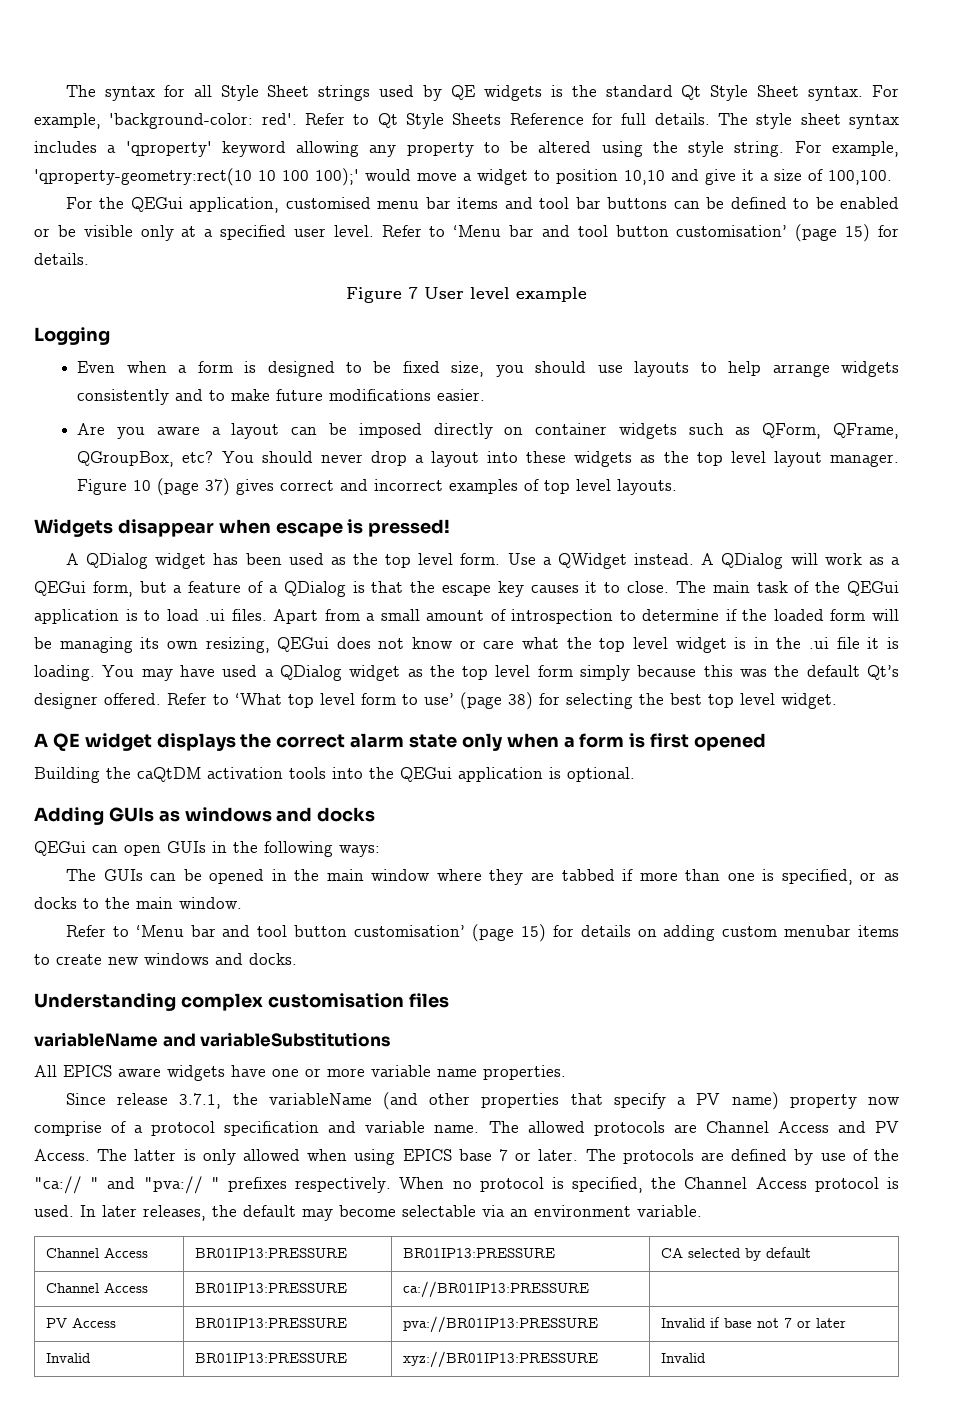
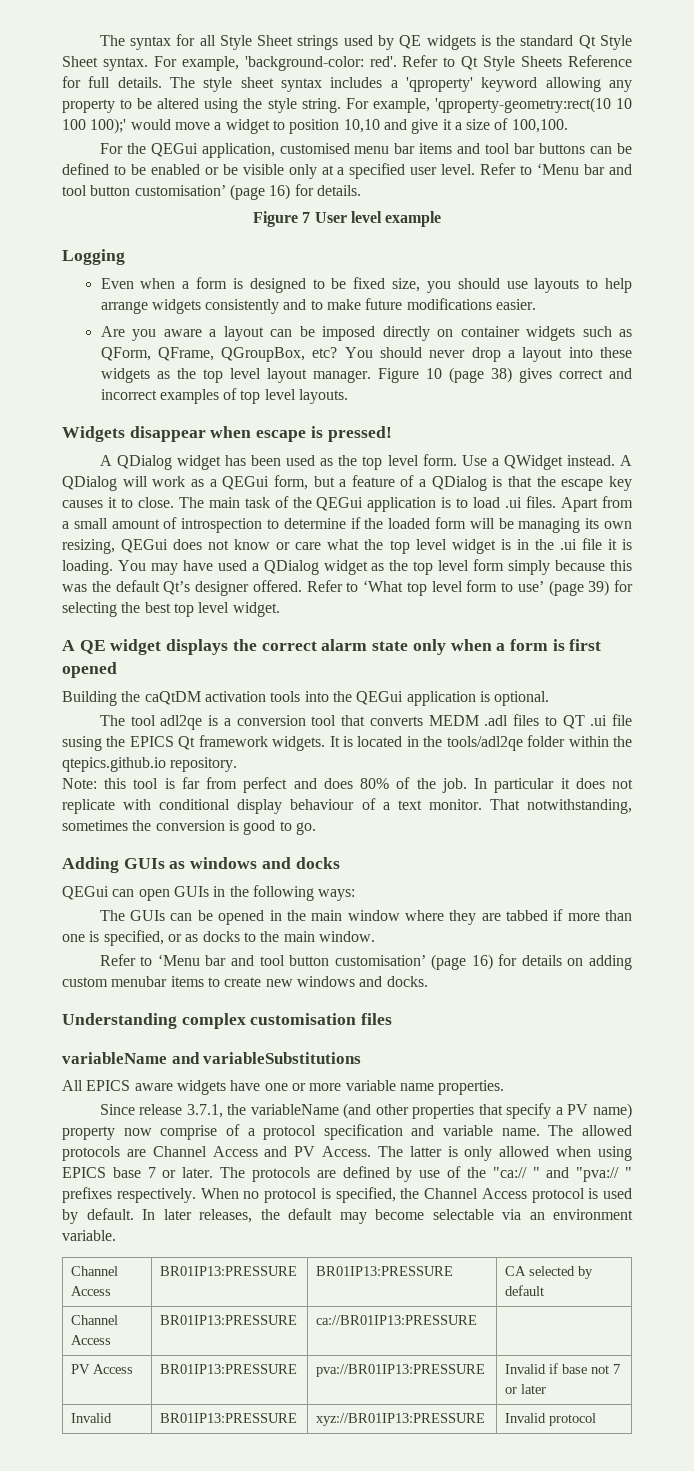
- Refer to ‘Menu bar and tool button customisation’ (page 15) for details.
+ Refer to ‘Menu bar and tool button customisation’ (page 16) for details.
- Figure 10 (page 37) gives correct and incorrect examples of top level layouts.
+ Figure 10 (page 38) gives correct and incorrect examples of top level layouts.
- Refer to ‘What top level form to use’ (page 38) for selecting the best top level widget.
+ Refer to ‘What top level form to use’ (page 39) for selecting the best top level widget.
+ The tool adl2qe is a conversion tool that converts MEDM .adl files to QT .ui file susing the EPICS Qt framework widgets. It is located in the tools/adl2qe folder within the qtepics.github.io repository.
+ Note: this tool is far from perfect and does 80% of the job. In particular it does not replicate with conditional display behaviour of a text monitor. That notwithstanding, sometimes the conversion is good to go.
- Refer to ‘Menu bar and tool button customisation’ (page 15) for details on adding custom menubar items to create new windows and docks.
+ Refer to ‘Menu bar and tool button customisation’ (page 16) for details on adding custom menubar items to create new windows and docks.
- When no protocol is specified, the Channel Access protocol is used.
+ When no protocol is specified, the Channel Access protocol is used by default.
- Invalid | BR01IP13:PRESSURE | xyz://BR01IP13:PRESSURE | Invalid
+ Invalid | BR01IP13:PRESSURE | xyz://BR01IP13:PRESSURE | Invalid protocol

